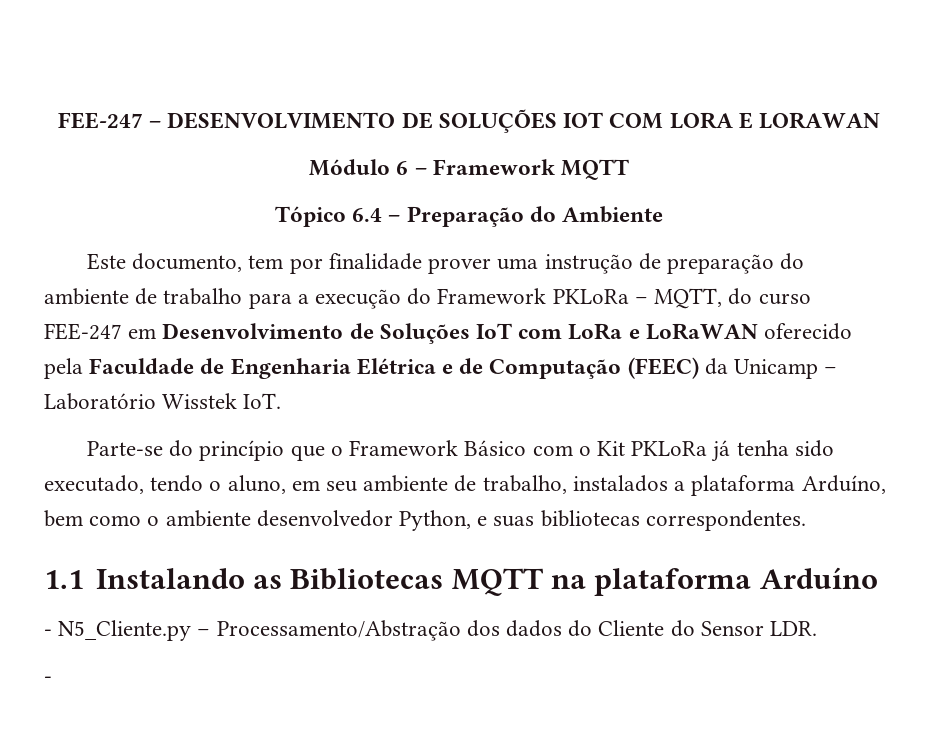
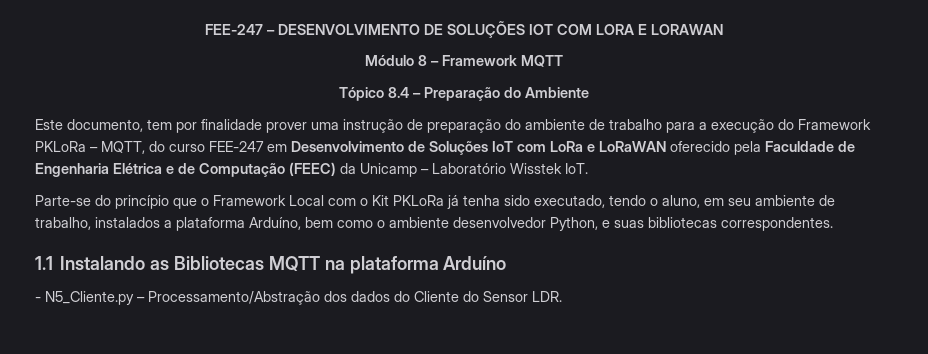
- Módulo 6 – Framework MQTT
+ Módulo 8 – Framework MQTT
- Tópico 6.4 – Preparação do Ambiente
+ Tópico 8.4 – Preparação do Ambiente
- Parte-se do princípio que o Framework Básico com o Kit PKLoRa já tenha sido executado, tendo o aluno, em seu ambiente de trabalho, instalados a plataforma Arduíno, bem como o ambiente desenvolvedor Python, e suas bibliotecas correspondentes.
+ Parte-se do princípio que o Framework Local com o Kit PKLoRa já tenha sido executado, tendo o aluno, em seu ambiente de trabalho, instalados a plataforma Arduíno, bem como o ambiente desenvolvedor Python, e suas bibliotecas correspondentes.
  - N5_Cliente.py – Processamento/Abstração dos dados do Cliente do Sensor LDR.
- -

